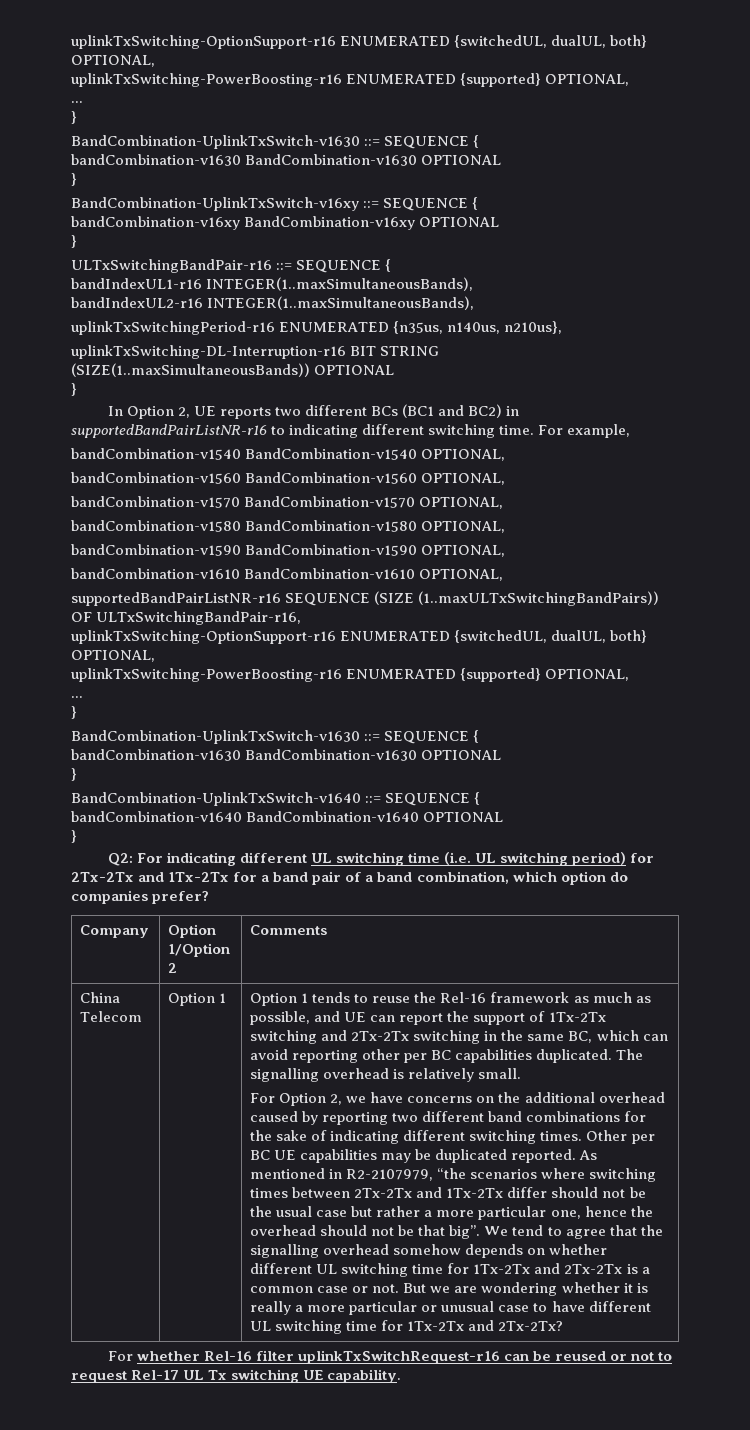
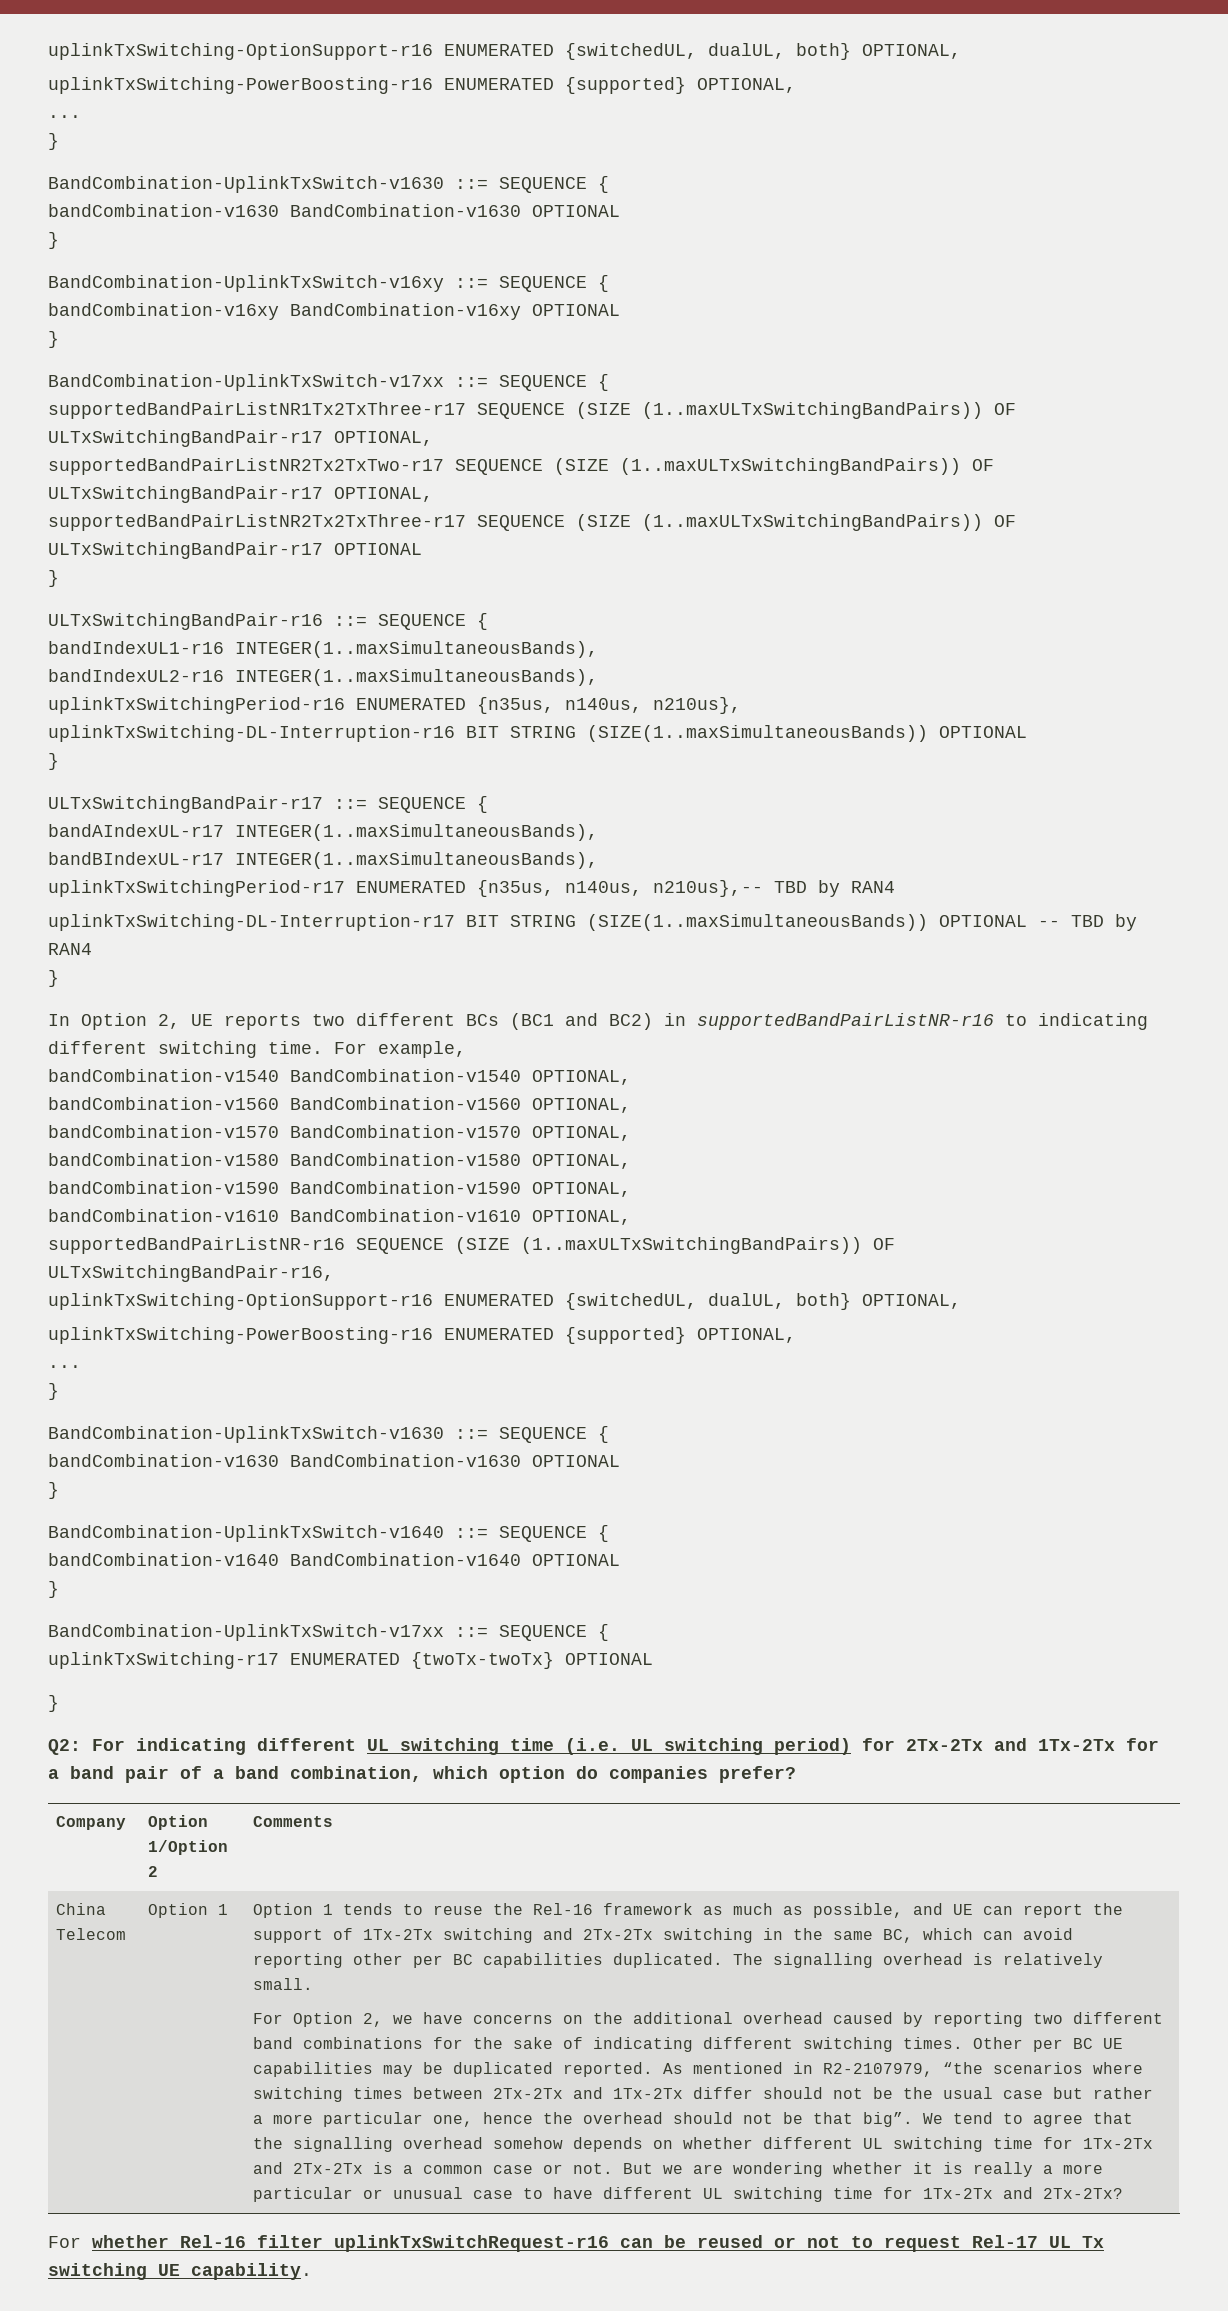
  bandCombination-v16xy BandCombination-v16xy OPTIONAL
+ }
+ BandCombination-UplinkTxSwitch-v17xx ::= SEQUENCE {
+ supportedBandPairListNR1Tx2TxThree-r17 SEQUENCE (SIZE (1..maxULTxSwitchingBandPairs)) OF ULTxSwitchingBandPair-r17 OPTIONAL,
+ supportedBandPairListNR2Tx2TxTwo-r17 SEQUENCE (SIZE (1..maxULTxSwitchingBandPairs)) OF ULTxSwitchingBandPair-r17 OPTIONAL,
+ supportedBandPairListNR2Tx2TxThree-r17 SEQUENCE (SIZE (1..maxULTxSwitchingBandPairs)) OF ULTxSwitchingBandPair-r17 OPTIONAL
+ ULTxSwitchingBandPair-r17 ::= SEQUENCE {
+ bandAIndexUL-r17 INTEGER(1..maxSimultaneousBands),
+ bandBIndexUL-r17 INTEGER(1..maxSimultaneousBands),
+ uplinkTxSwitchingPeriod-r17 ENUMERATED {n35us, n140us, n210us},-- TBD by RAN4
+ uplinkTxSwitching-DL-Interruption-r17 BIT STRING (SIZE(1..maxSimultaneousBands)) OPTIONAL -- TBD by RAN4
+ }
  bandCombination-v1640 BandCombination-v1640 OPTIONAL
+ }
+ BandCombination-UplinkTxSwitch-v17xx ::= SEQUENCE {
+ uplinkTxSwitching-r17 ENUMERATED {twoTx-twoTx} OPTIONAL

